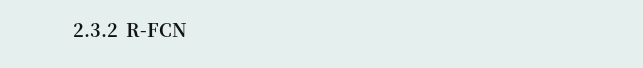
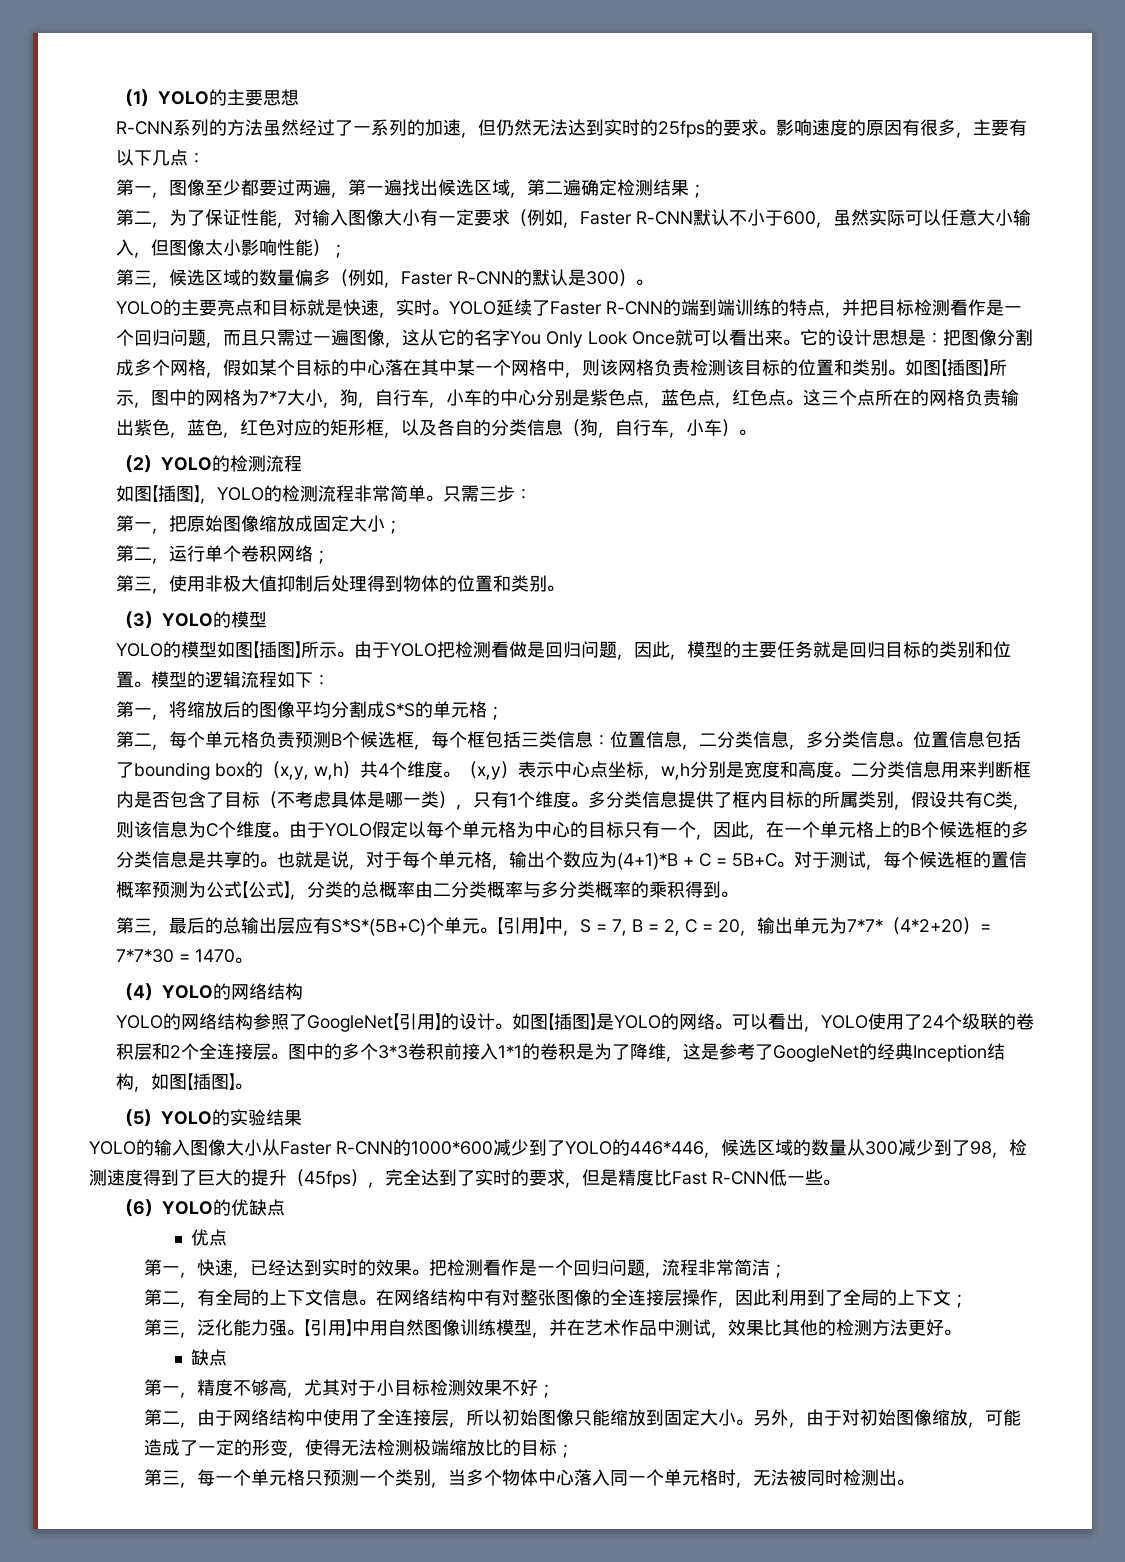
- 2.3.2 R-FCN
+ （1）YOLO的主要思想
+ R-CNN系列的方法虽然经过了一系列的加速，但仍然无法达到实时的25fps的要求。影响速度的原因有很多，主要有以下几点：
+ 第一，图像至少都要过两遍，第一遍找出候选区域，第二遍确定检测结果；
+ 第二，为了保证性能，对输入图像大小有一定要求（例如，Faster R-CNN默认不小于600，虽然实际可以任意大小输入，但图像太小影响性能）；
+ 第三，候选区域的数量偏多（例如，Faster R-CNN的默认是300）。
+ YOLO的主要亮点和目标就是快速，实时。YOLO延续了Faster R-CNN的端到端训练的特点，并把目标检测看作是一个回归问题，而且只需过一遍图像，这从它的名字You Only Look Once就可以看出来。它的设计思想是：把图像分割成多个网格，假如某个目标的中心落在其中某一个网格中，则该网格负责检测该目标的位置和类别。如图【插图】所示，图中的网格为7*7大小，狗，自行车，小车的中心分别是紫色点，蓝色点，红色点。这三个点所在的网格负责输出紫色，蓝色，红色对应的矩形框，以及各自的分类信息（狗，自行车，小车）。
+ （2）YOLO的检测流程
+ 如图【插图】，YOLO的检测流程非常简单。只需三步：
+ 第一，把原始图像缩放成固定大小；
+ 第二，运行单个卷积网络；
+ 第三，使用非极大值抑制后处理得到物体的位置和类别。
+ （3）YOLO的模型
+ YOLO的模型如图【插图】所示。由于YOLO把检测看做是回归问题，因此，模型的主要任务就是回归目标的类别和位置。模型的逻辑流程如下：
+ 第一，将缩放后的图像平均分割成S*S的单元格；
+ 第二，每个单元格负责预测B个候选框，每个框包括三类信息：位置信息，二分类信息，多分类信息。位置信息包括了bounding box的（x,y, w,h）共4个维度。（x,y）表示中心点坐标，w,h分别是宽度和高度。二分类信息用来判断框内是否包含了目标（不考虑具体是哪一类），只有1个维度。多分类信息提供了框内目标的所属类别，假设共有C类，则该信息为C个维度。由于YOLO假定以每个单元格为中心的目标只有一个，因此，在一个单元格上的B个候选框的多分类信息是共享的。也就是说，对于每个单元格，输出个数应为(4+1)*B + C = 5B+C。对于测试，每个候选框的置信概率预测为公式【公式】，分类的总概率由二分类概率与多分类概率的乘积得到。
+ 第三，最后的总输出层应有S*S*(5B+C)个单元。【引用】中，S = 7, B = 2, C = 20，输出单元为7*7*（4*2+20）= 7*7*30 = 1470。
+ （4）YOLO的网络结构
+ YOLO的网络结构参照了GoogleNet【引用】的设计。如图【插图】是YOLO的网络。可以看出，YOLO使用了24个级联的卷积层和2个全连接层。图中的多个3*3卷积前接入1*1的卷积是为了降维，这是参考了GoogleNet的经典Inception结构，如图【插图】。
+ （5）YOLO的实验结果
+ YOLO的输入图像大小从Faster R-CNN的1000*600减少到了YOLO的446*446，候选区域的数量从300减少到了98，检测速度得到了巨大的提升（45fps），完全达到了实时的要求，但是精度比Fast R-CNN低一些。
+ （6）YOLO的优缺点
+ 优点
+ 第一，快速，已经达到实时的效果。把检测看作是一个回归问题，流程非常简洁；
+ 第二，有全局的上下文信息。在网络结构中有对整张图像的全连接层操作，因此利用到了全局的上下文；
+ 第三，泛化能力强。【引用】中用自然图像训练模型，并在艺术作品中测试，效果比其他的检测方法更好。
+ 缺点
+ 第一，精度不够高，尤其对于小目标检测效果不好；
+ 第二，由于网络结构中使用了全连接层，所以初始图像只能缩放到固定大小。另外，由于对初始图像缩放，可能造成了一定的形变，使得无法检测极端缩放比的目标；
+ 第三，每一个单元格只预测一个类别，当多个物体中心落入同一个单元格时，无法被同时检测出。

